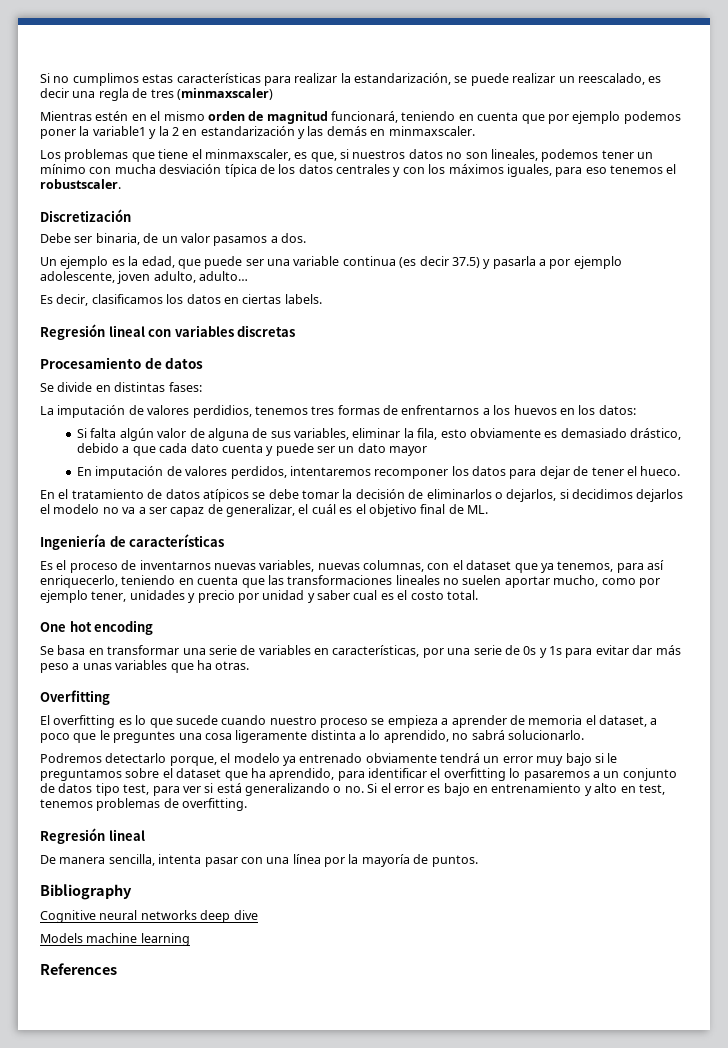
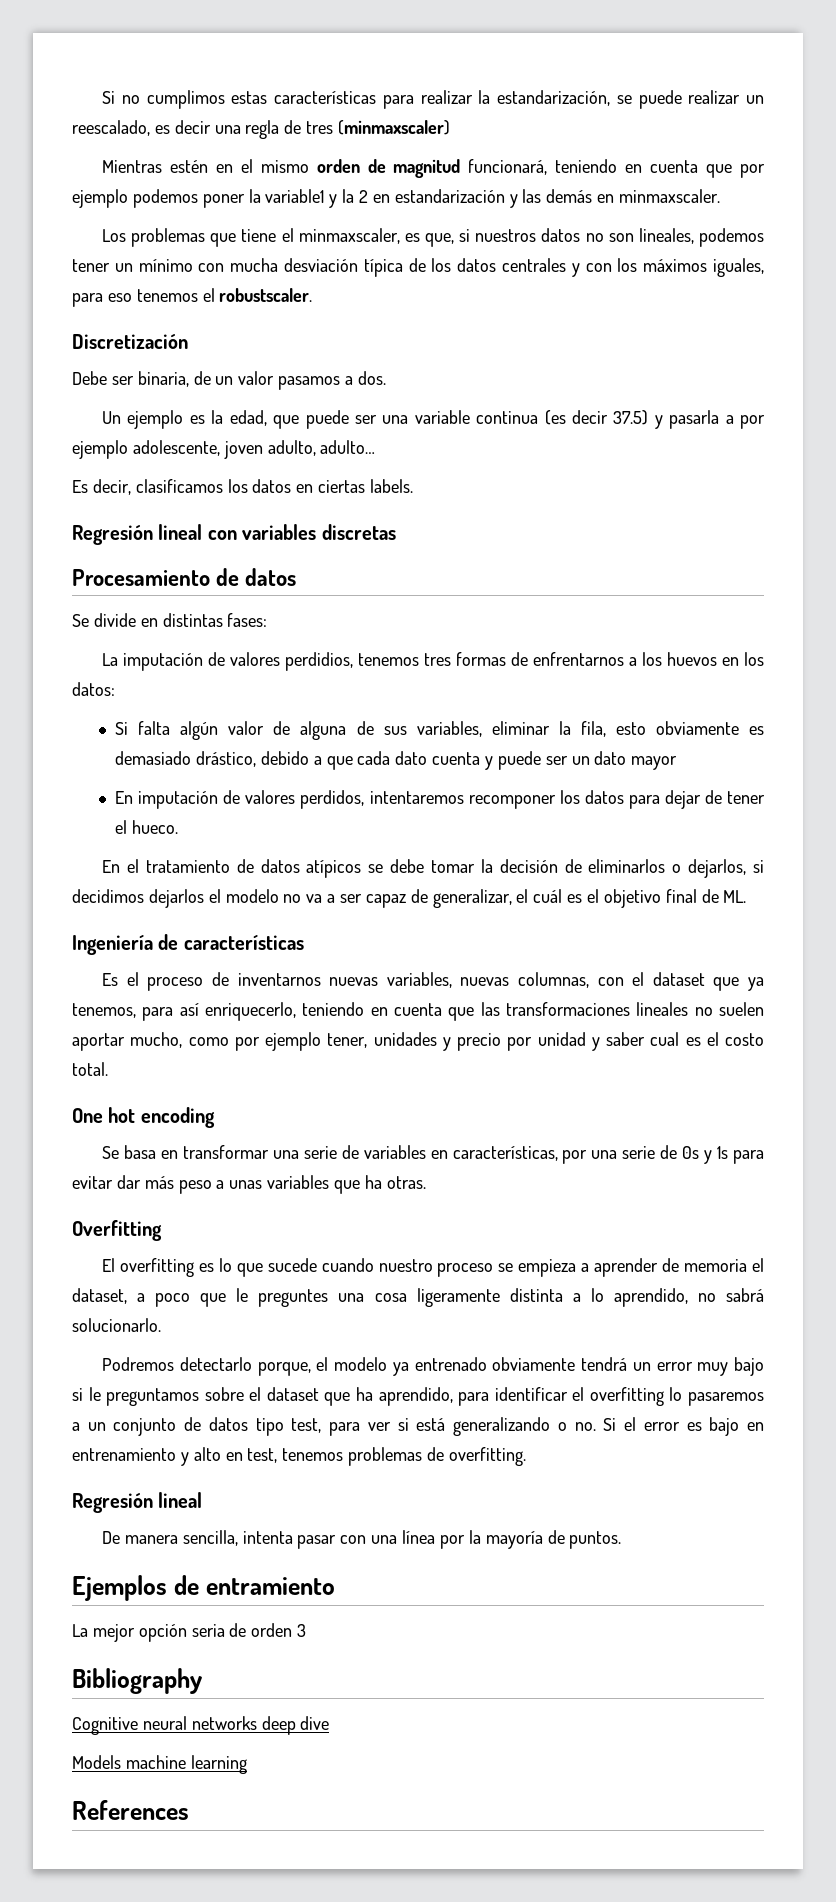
+ Ejemplos de entramiento
+ La mejor opción seria de orden 3

